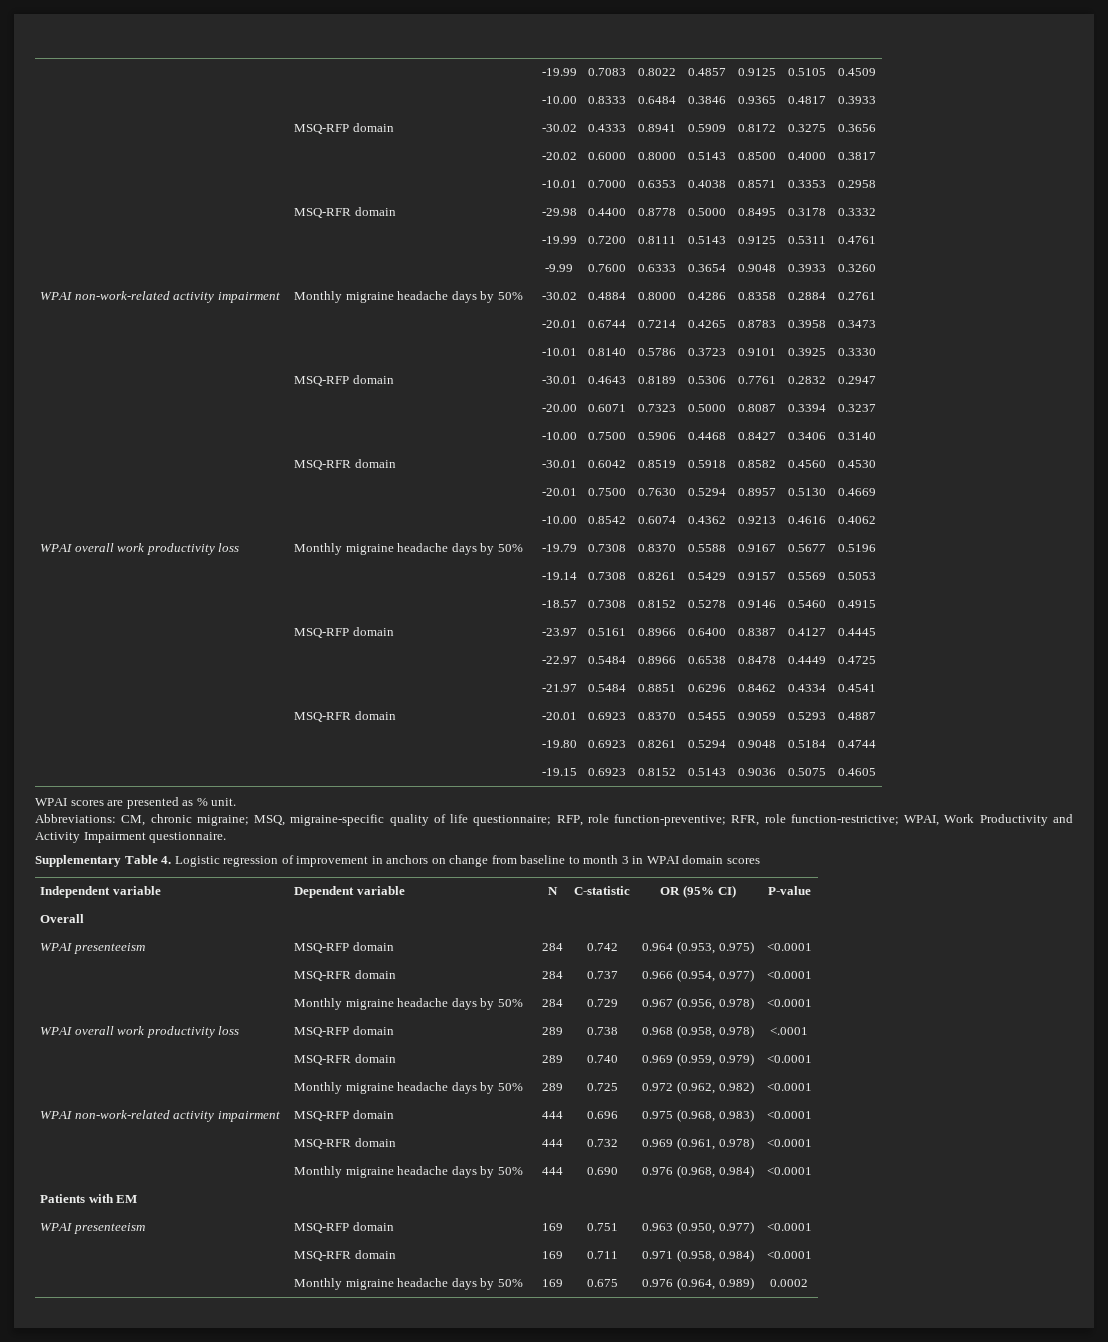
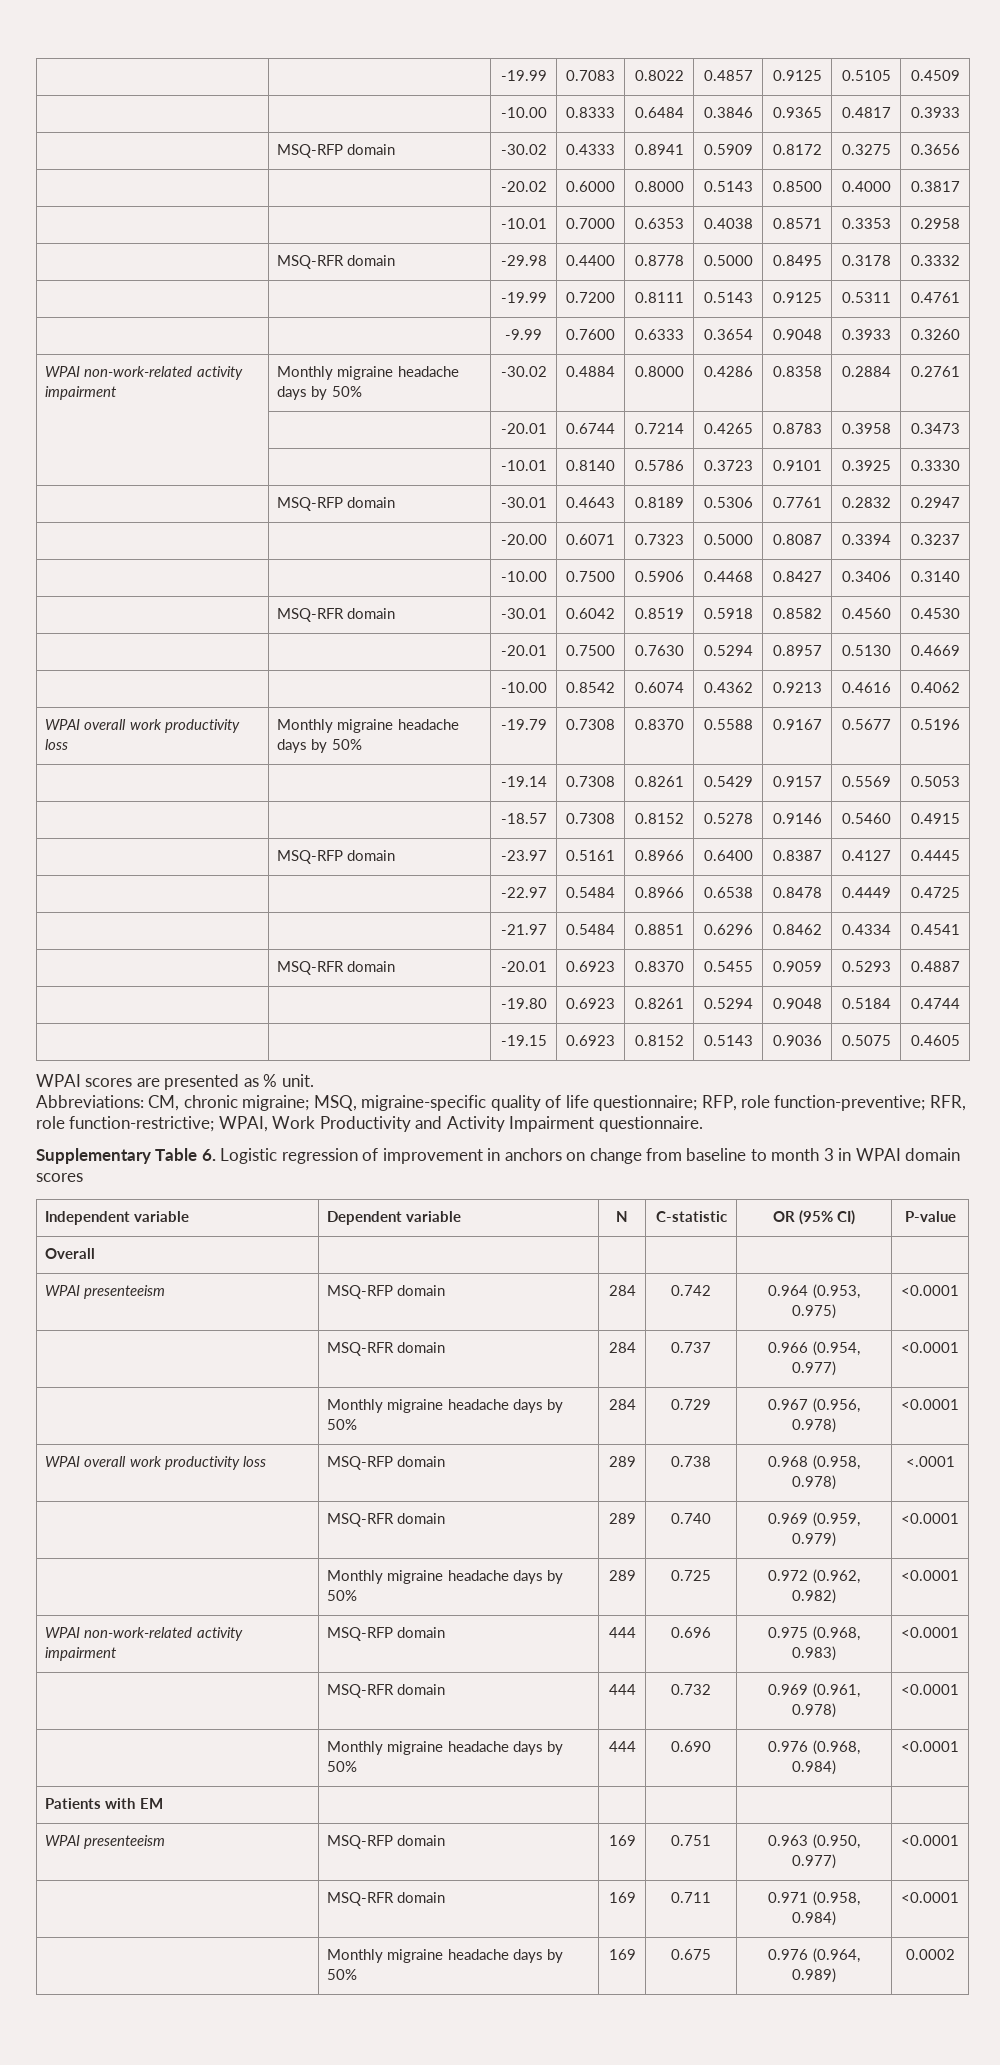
- Supplementary Table 4. Logistic regression of improvement in anchors on change from baseline to month 3 in WPAI domain scores
+ Supplementary Table 6. Logistic regression of improvement in anchors on change from baseline to month 3 in WPAI domain scores

